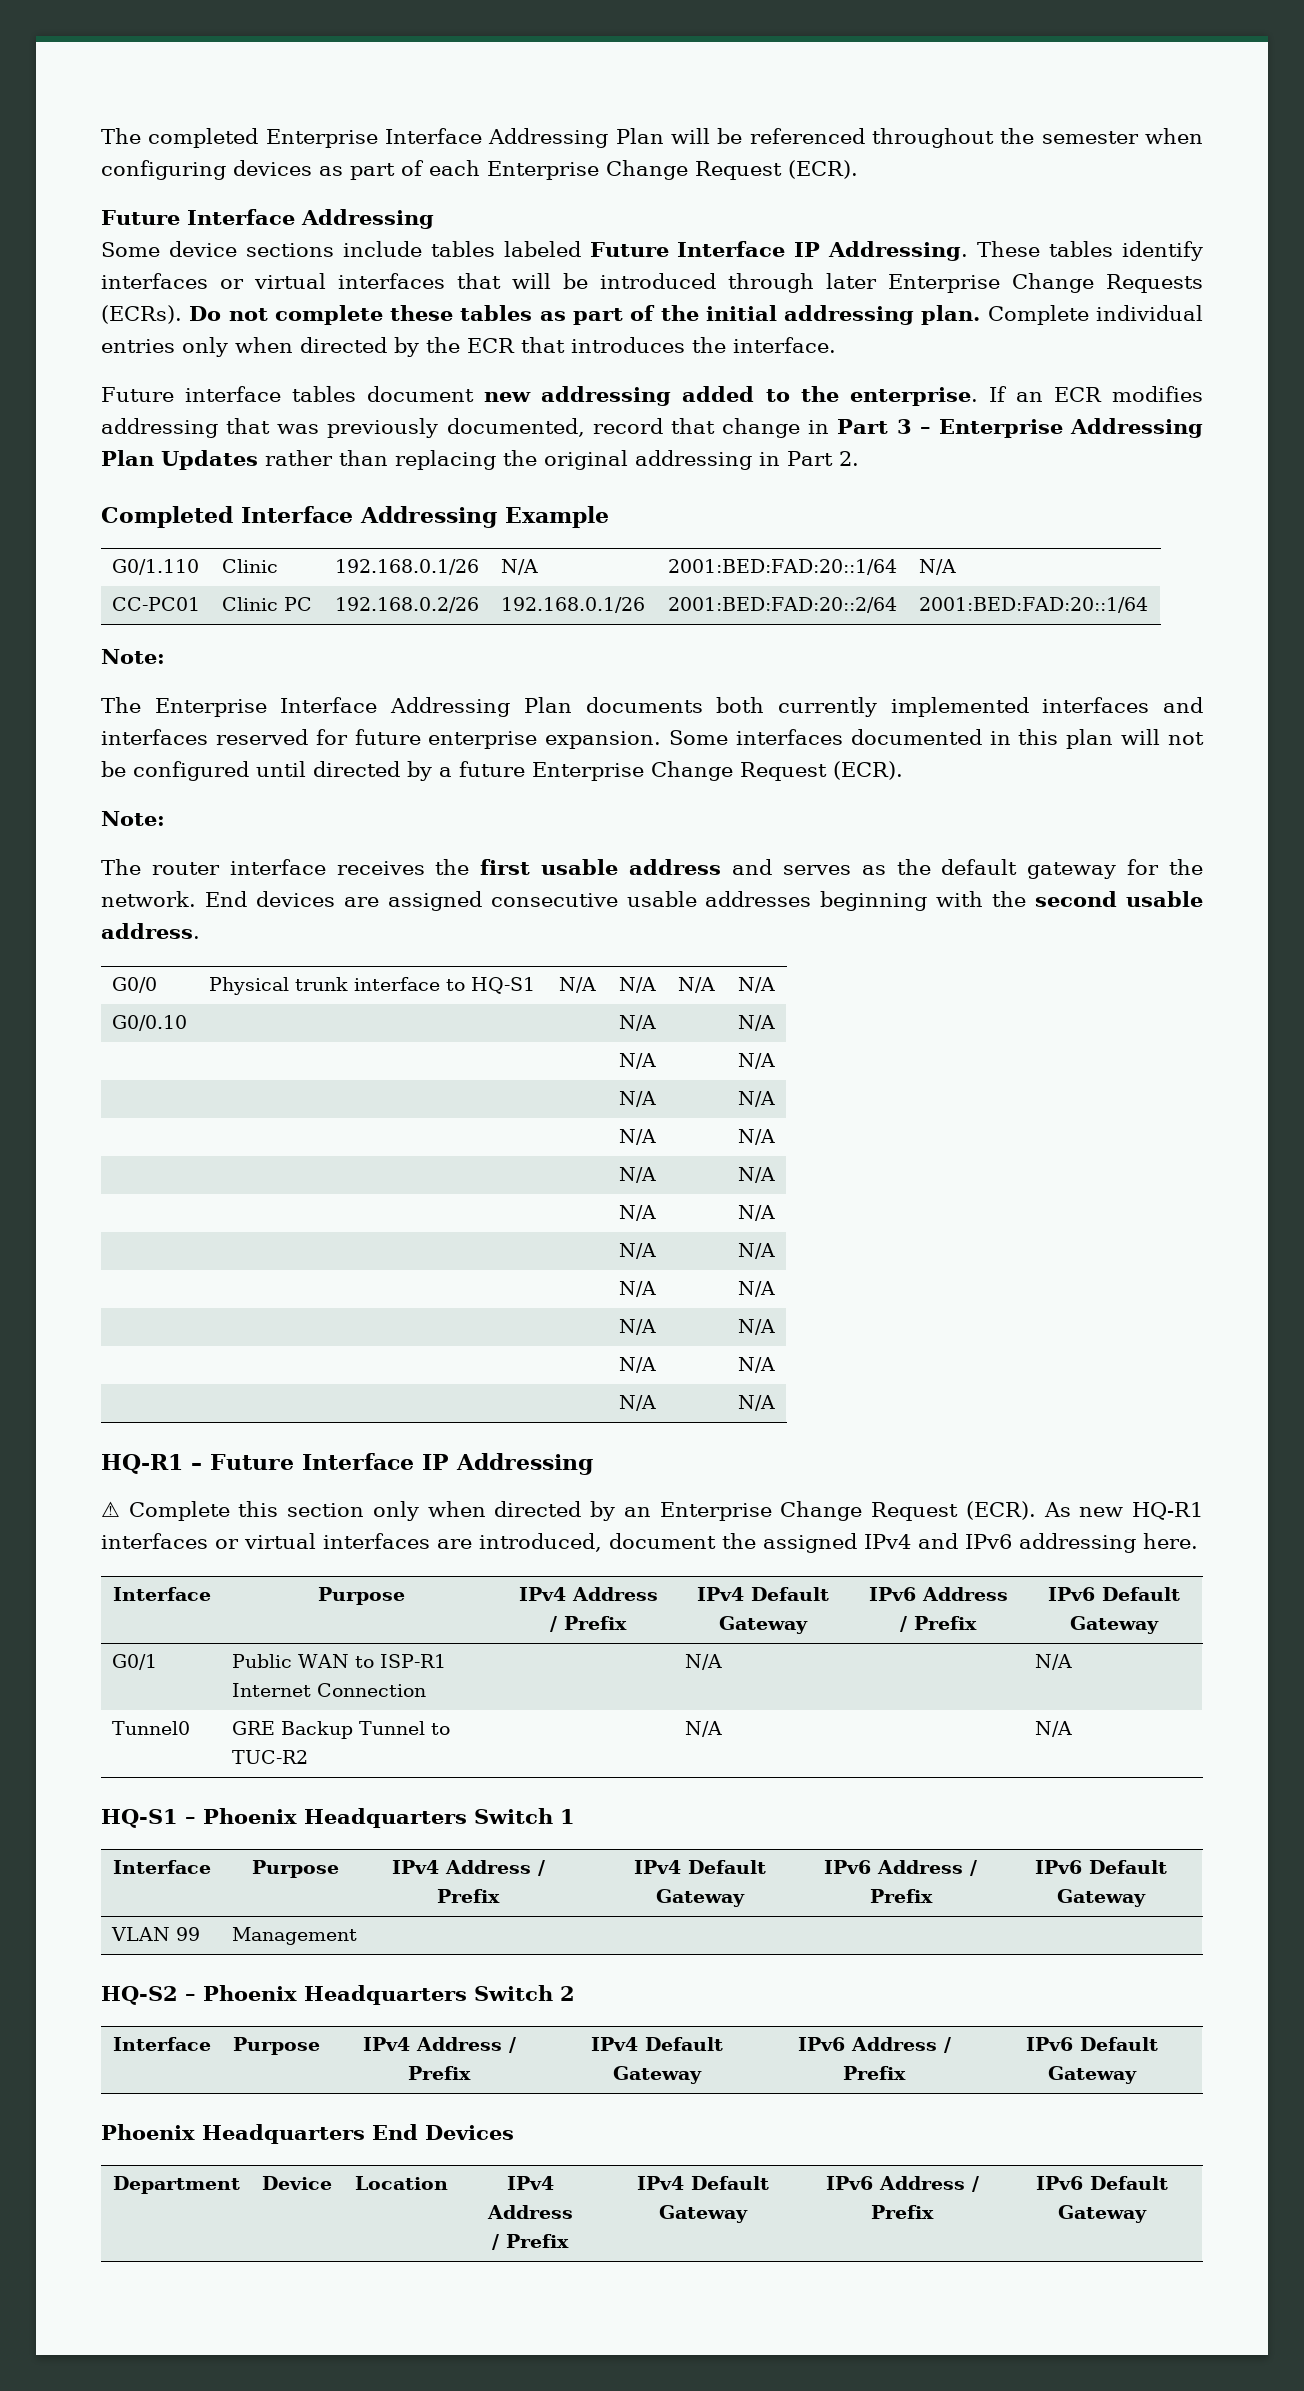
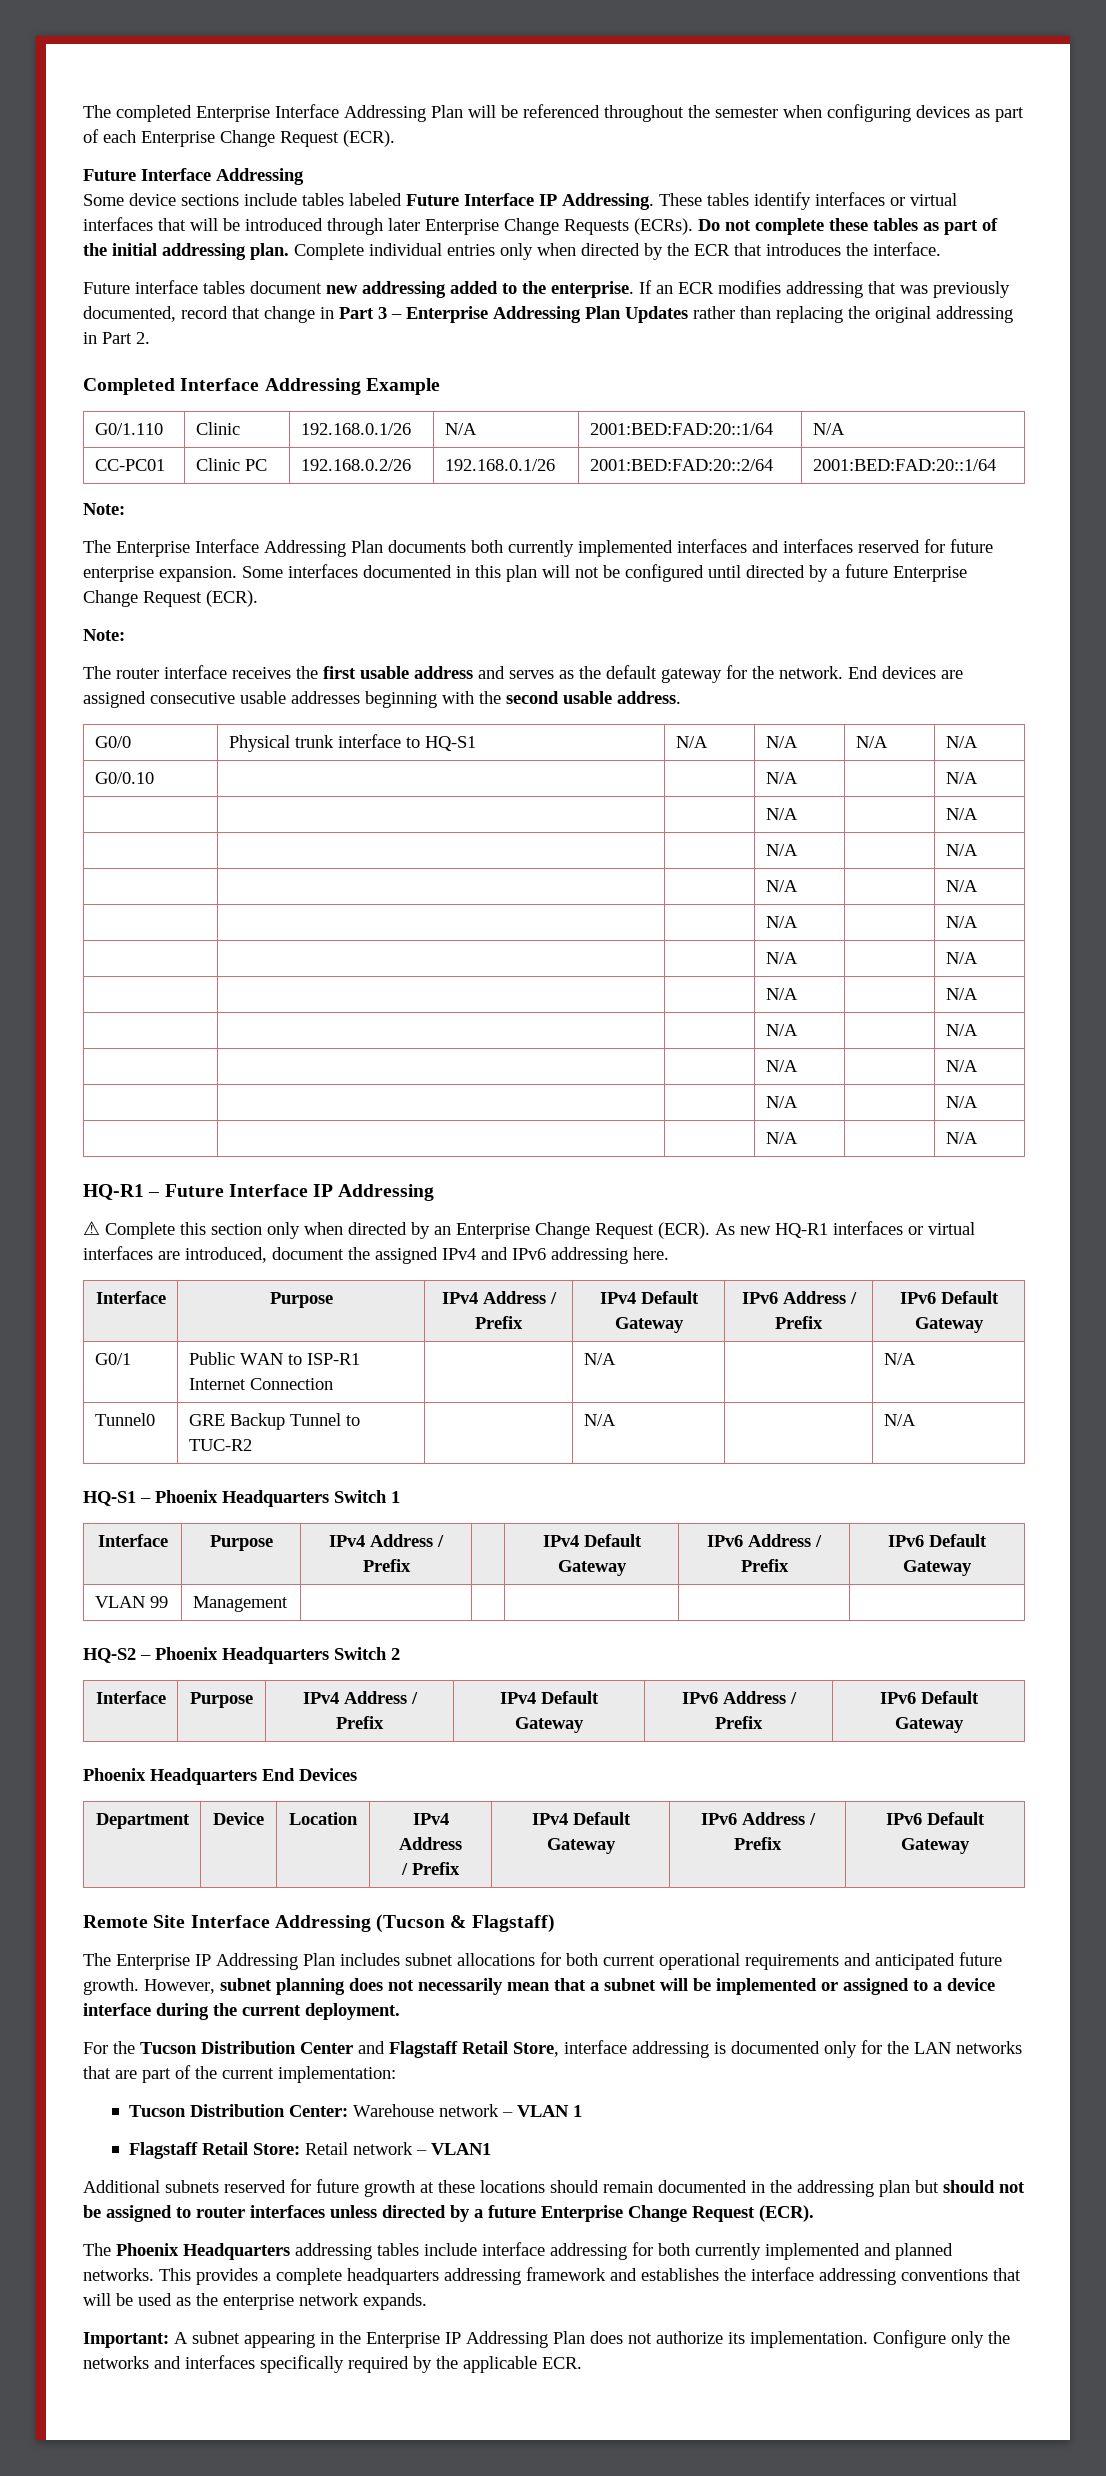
+ Remote Site Interface Addressing (Tucson & Flagstaff)
+ The Enterprise IP Addressing Plan includes subnet allocations for both current operational requirements and anticipated future growth. However, subnet planning does not necessarily mean that a subnet will be implemented or assigned to a device interface during the current deployment.
+ For the Tucson Distribution Center and Flagstaff Retail Store, interface addressing is documented only for the LAN networks that are part of the current implementation:
+ Tucson Distribution Center: Warehouse network – VLAN 1
+ Flagstaff Retail Store: Retail network – VLAN1
+ Additional subnets reserved for future growth at these locations should remain documented in the addressing plan but should not be assigned to router interfaces unless directed by a future Enterprise Change Request (ECR).
+ The Phoenix Headquarters addressing tables include interface addressing for both currently implemented and planned networks. This provides a complete headquarters addressing framework and establishes the interface addressing conventions that will be used as the enterprise network expands.
+ Important: A subnet appearing in the Enterprise IP Addressing Plan does not authorize its implementation. Configure only the networks and interfaces specifically required by the applicable ECR.

